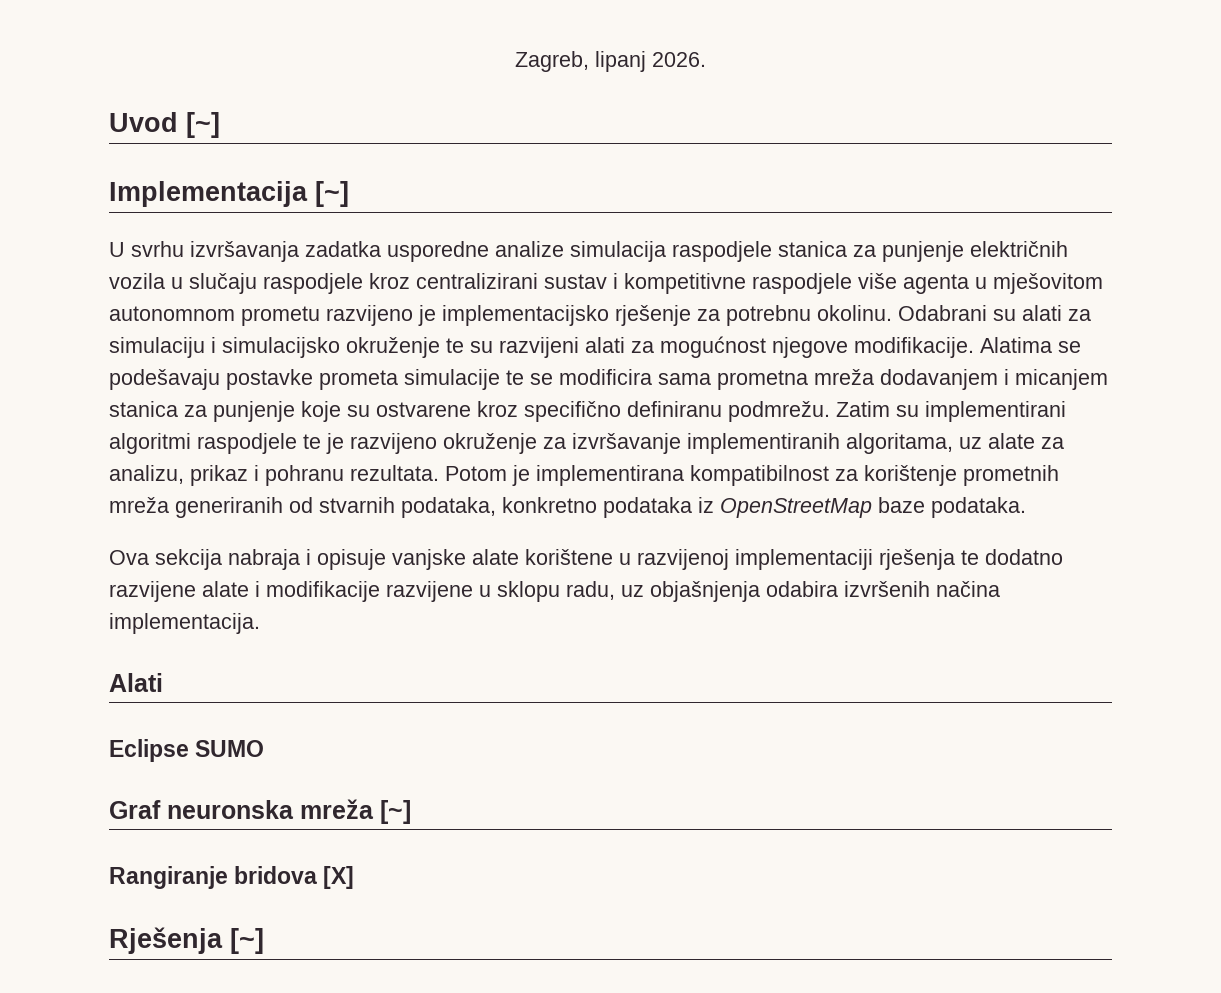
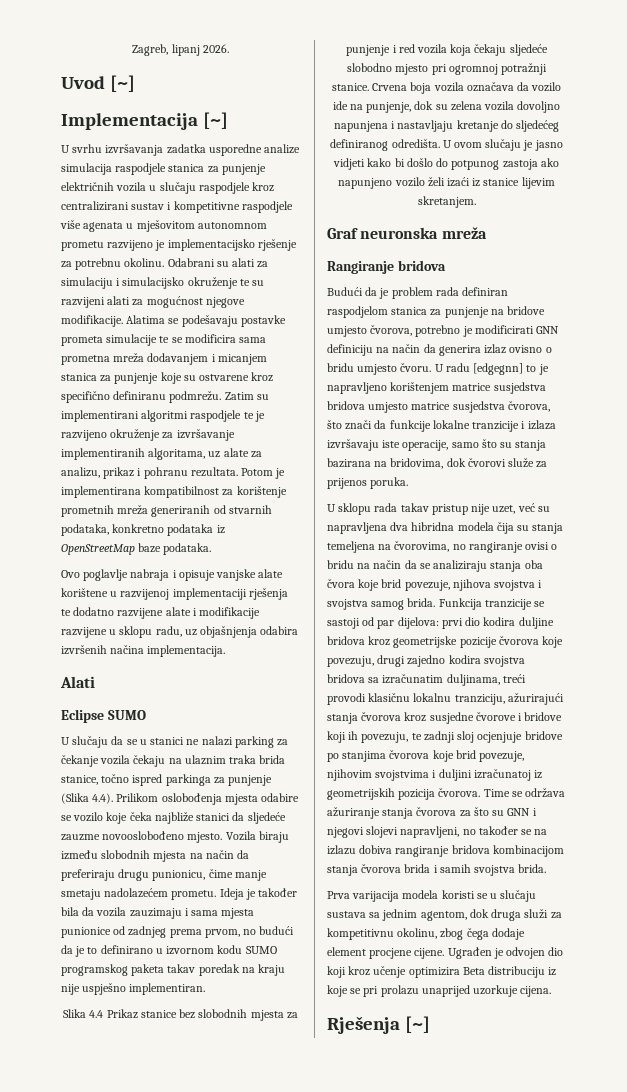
- U svrhu izvršavanja zadatka usporedne analize simulacija raspodjele stanica za punjenje električnih vozila u slučaju raspodjele kroz centralizirani sustav i kompetitivne raspodjele više agenta u mješovitom autonomnom prometu razvijeno je implementacijsko rješenje za potrebnu okolinu.
+ U svrhu izvršavanja zadatka usporedne analize simulacija raspodjele stanica za punjenje električnih vozila u slučaju raspodjele kroz centralizirani sustav i kompetitivne raspodjele više agenata u mješovitom autonomnom prometu razvijeno je implementacijsko rješenje za potrebnu okolinu.
- Ova sekcija nabraja i opisuje vanjske alate korištene u razvijenoj implementaciji rješenja te dodatno razvijene alate i modifikacije razvijene u sklopu radu, uz objašnjenja odabira izvršenih načina implementacija.
+ Ovo poglavlje nabraja i opisuje vanjske alate korištene u razvijenoj implementaciji rješenja te dodatno razvijene alate i modifikacije razvijene u sklopu radu, uz objašnjenja odabira izvršenih načina implementacija.
+ U slučaju da se u stanici ne nalazi parking za čekanje vozila čekaju na ulaznim traka brida stanice, točno ispred parkinga za punjenje (Slika 4.4). Prilikom oslobođenja mjesta odabire se vozilo koje čeka najbliže stanici da sljedeće zauzme novooslobođeno mjesto. Vozila biraju između slobodnih mjesta na način da preferiraju drugu punionicu, čime manje smetaju nadolazećem prometu. Ideja je također bila da vozila zauzimaju i sama mjesta punionice od zadnjeg prema prvom, no budući da je to definirano u izvornom kodu SUMO programskog paketa takav poredak na kraju nije uspješno implementiran.
+ Slika 4.4 Prikaz stanice bez slobodnih mjesta za punjenje i red vozila koja čekaju sljedeće slobodno mjesto pri ogromnoj potražnji stanice. Crvena boja vozila označava da vozilo ide na punjenje, dok su zelena vozila dovoljno napunjena i nastavljaju kretanje do sljedećeg definiranog odredišta. U ovom slučaju je jasno vidjeti kako bi došlo do potpunog zastoja ako napunjeno vozilo želi izaći iz stanice lijevim skretanjem.
- Graf neuronska mreža [~]
+ Graf neuronska mreža
- Rangiranje bridova [X]
+ Rangiranje bridova
+ Budući da je problem rada definiran raspodjelom stanica za punjenje na bridove umjesto čvorova, potrebno je modificirati GNN definiciju na način da generira izlaz ovisno o bridu umjesto čvoru. U radu [edgegnn] to je napravljeno korištenjem matrice susjedstva bridova umjesto matrice susjedstva čvorova, što znači da funkcije lokalne tranzicije i izlaza izvršavaju iste operacije, samo što su stanja bazirana na bridovima, dok čvorovi služe za prijenos poruka.
+ U sklopu rada takav pristup nije uzet, već su napravljena dva hibridna modela čija su stanja temeljena na čvorovima, no rangiranje ovisi o bridu na način da se analiziraju stanja oba čvora koje brid povezuje, njihova svojstva i svojstva samog brida. Funkcija tranzicije se sastoji od par dijelova: prvi dio kodira duljine bridova kroz geometrijske pozicije čvorova koje povezuju, drugi zajedno kodira svojstva bridova sa izračunatim duljinama, treći provodi klasičnu lokalnu tranziciju, ažurirajući stanja čvorova kroz susjedne čvorove i bridove koji ih povezuju, te zadnji sloj ocjenjuje bridove po stanjima čvorova koje brid povezuje, njihovim svojstvima i duljini izračunatoj iz geometrijskih pozicija čvorova. Time se održava ažuriranje stanja čvorova za što su GNN i njegovi slojevi napravljeni, no također se na izlazu dobiva rangiranje bridova kombinacijom stanja čvorova brida i samih svojstva brida.
+ Prva varijacija modela koristi se u slučaju sustava sa jednim agentom, dok druga služi za kompetitivnu okolinu, zbog čega dodaje element procjene cijene. Ugrađen je odvojen dio koji kroz učenje optimizira Beta distribuciju iz koje se pri prolazu unaprijed uzorkuje cijena.

